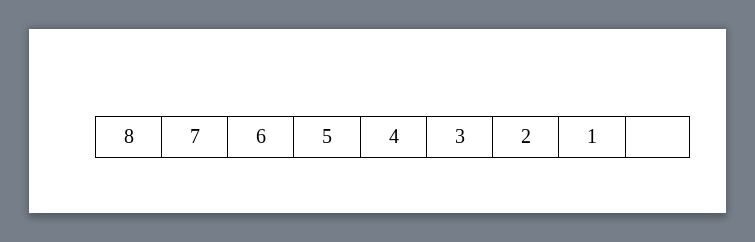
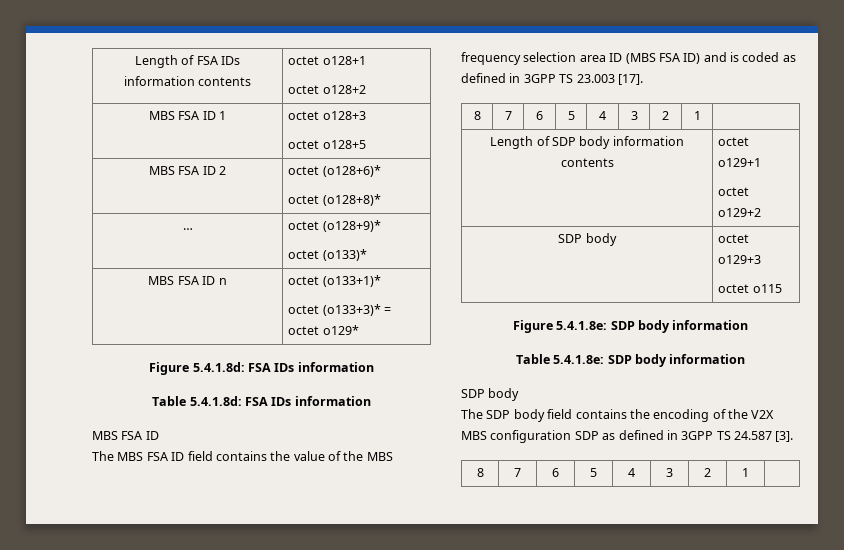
+ Length of FSA IDs information contents | octet o128+1
+ octet o128+2
+ MBS FSA ID 1 | octet o128+3
+ octet o128+5
+ MBS FSA ID 2 | octet (o128+6)*
+ octet (o128+8)*
+ … | octet (o128+9)*
+ octet (o133)*
+ MBS FSA ID n | octet (o133+1)*
+ octet (o133+3)* = octet o129*
+ Figure 5.4.1.8d: FSA IDs information
+ Table 5.4.1.8d: FSA IDs information
+ MBS FSA ID
+ The MBS FSA ID field contains the value of the MBS frequency selection area ID (MBS FSA ID) and is coded as defined in 3GPP TS 23.003 [17].
+ 8 | 7 | 6 | 5 | 4 | 3 | 2 | 1 |
+ Length of SDP body information contents | octet o129+1
+ octet o129+2
+ SDP body | octet o129+3
+ octet o115
+ Figure 5.4.1.8e: SDP body information
+ Table 5.4.1.8e: SDP body information
+ SDP body
+ The SDP body field contains the encoding of the V2X MBS configuration SDP as defined in 3GPP TS 24.587 [3].

